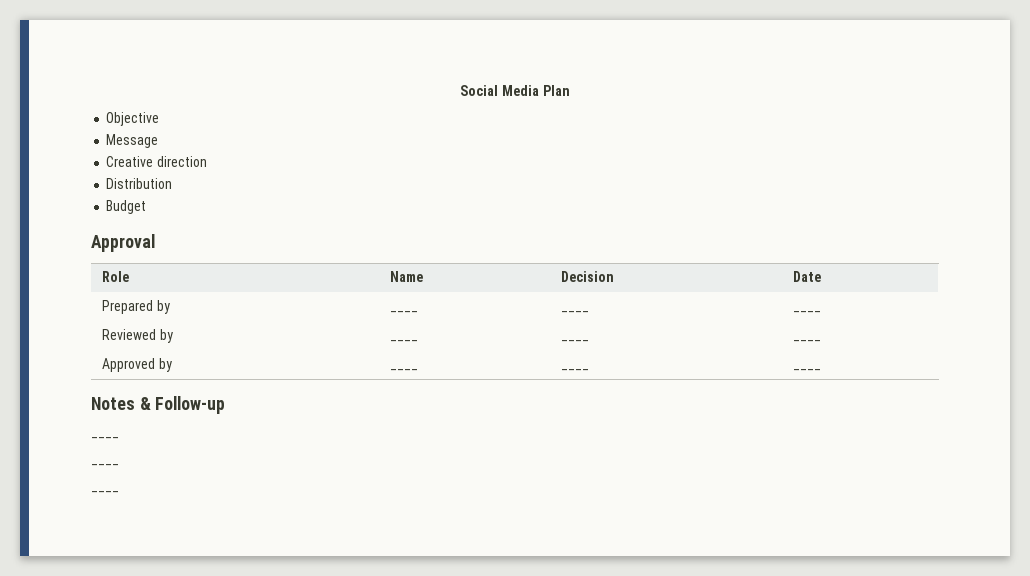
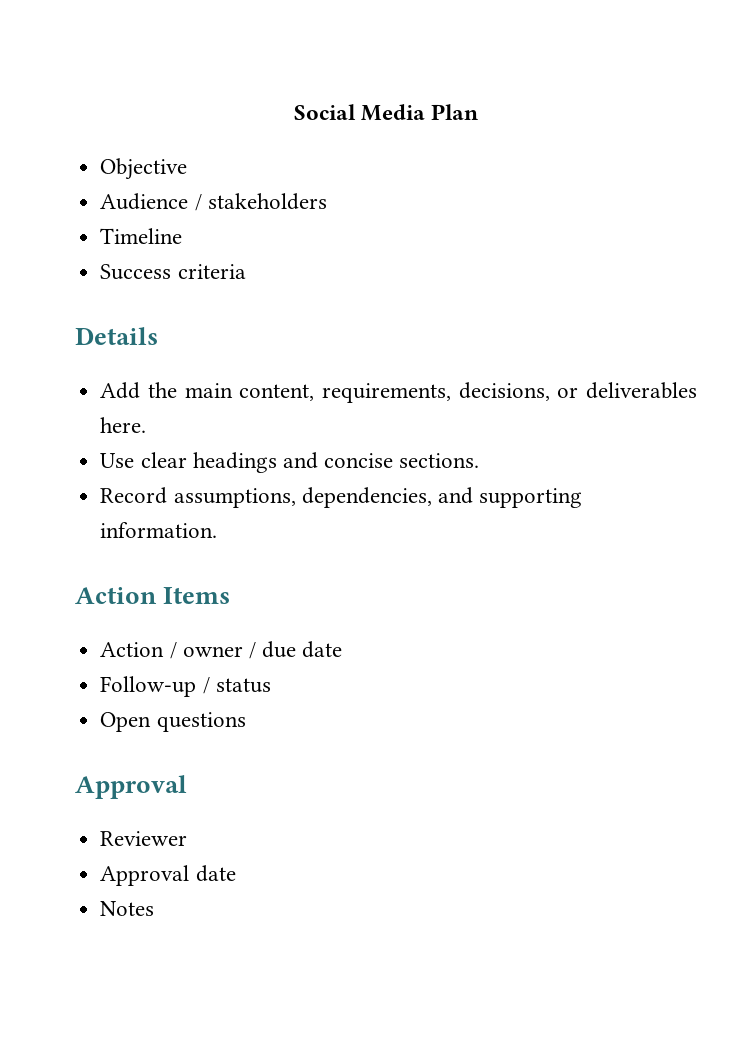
- Message
- Creative direction
- Distribution
- Budget
+ Audience / stakeholders
+ Timeline
+ Success criteria
+ Details
+ Add the main content, requirements, decisions, or deliverables here.
+ Use clear headings and concise sections.
+ Record assumptions, dependencies, and supporting information.
+ Action Items
+ Action / owner / due date
+ Follow-up / status
+ Open questions
  Approval
- Role | Name | Decision | Date
- Prepared by | ____ | ____ | ____
- Reviewed by | ____ | ____ | ____
- Approved by | ____ | ____ | ____
- Notes & Follow-up
- ____
- ____
- ____
+ Reviewer
+ Approval date
+ Notes

